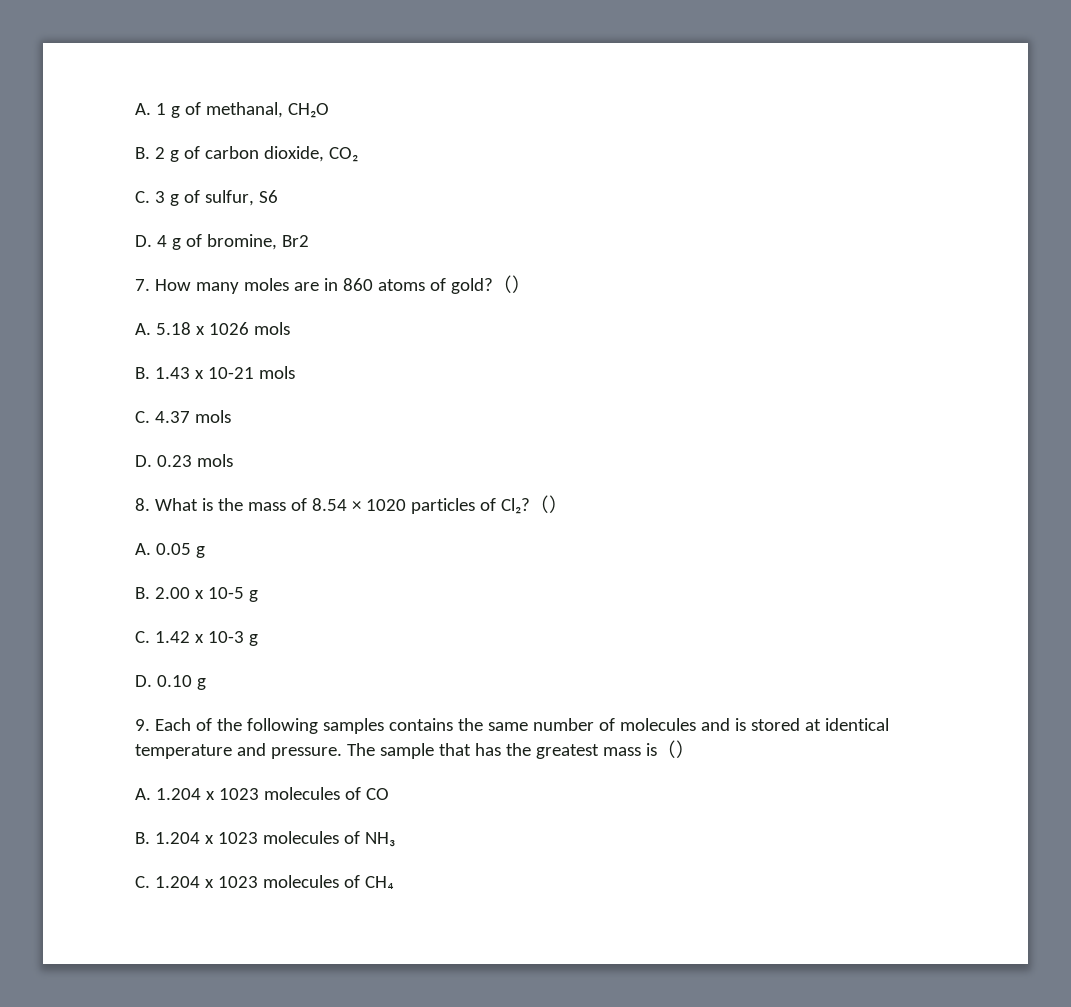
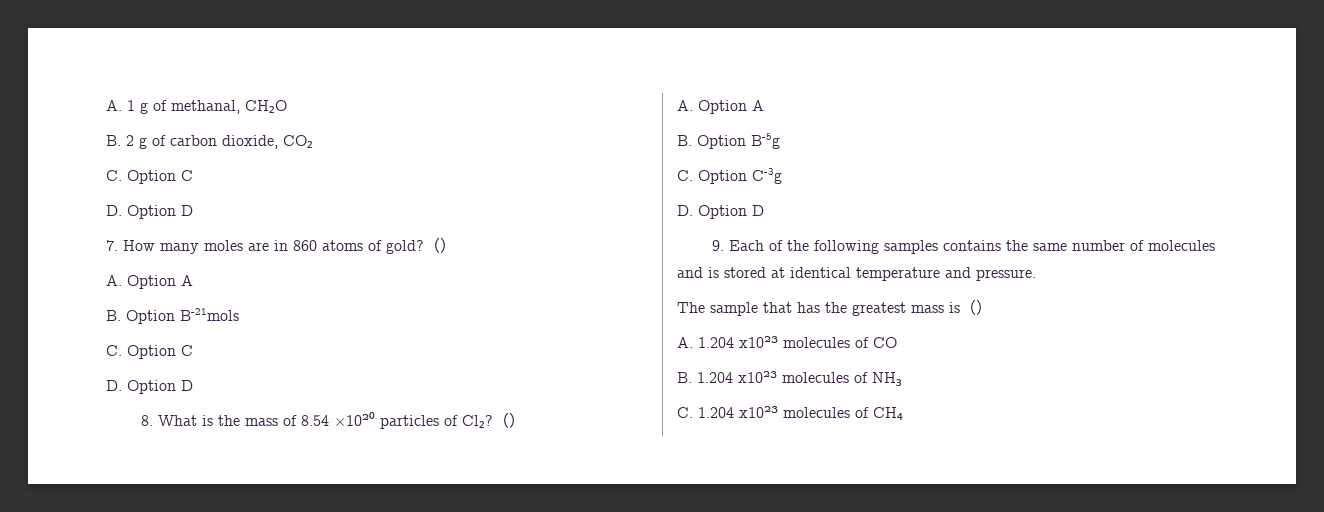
  B. 2 g of carbon dioxide, CO₂
- C. 3 g of sulfur, S6
- D. 4 g of bromine, Br2
+ C. Option C
+ D. Option D
  7. How many moles are in 860 atoms of gold?（）
- A. 5.18 x 1026 mols
- B. 1.43 x 10-21 mols
- C. 4.37 mols
- D. 0.23 mols
+ A. Option A
+ B. Option B-21mols
+ C. Option C
+ D. Option D
- 8. What is the mass of 8.54 × 1020 particles of Cl₂?（）
- A. 0.05 g
- B. 2.00 x 10-5 g
- C. 1.42 x 10-3 g
- D. 0.10 g
+ 8. What is the mass of 8.54 ×10²⁰ particles of Cl₂?（）
+ A. Option A
+ B. Option B-5g
+ C. Option C-3g
+ D. Option D
- 9. Each of the following samples contains the same number of molecules and is stored at identical temperature and pressure. The sample that has the greatest mass is（）
+ 9. Each of the following samples contains the same number of molecules and is stored at identical temperature and pressure.
+ The sample that has the greatest mass is（）
- A. 1.204 x 1023 molecules of CO
+ A. 1.204 x10²³ molecules of CO
- B. 1.204 x 1023 molecules of NH₃
+ B. 1.204 x10²³ molecules of NH₃
- C. 1.204 x 1023 molecules of CH₄
+ C. 1.204 x10²³ molecules of CH₄

